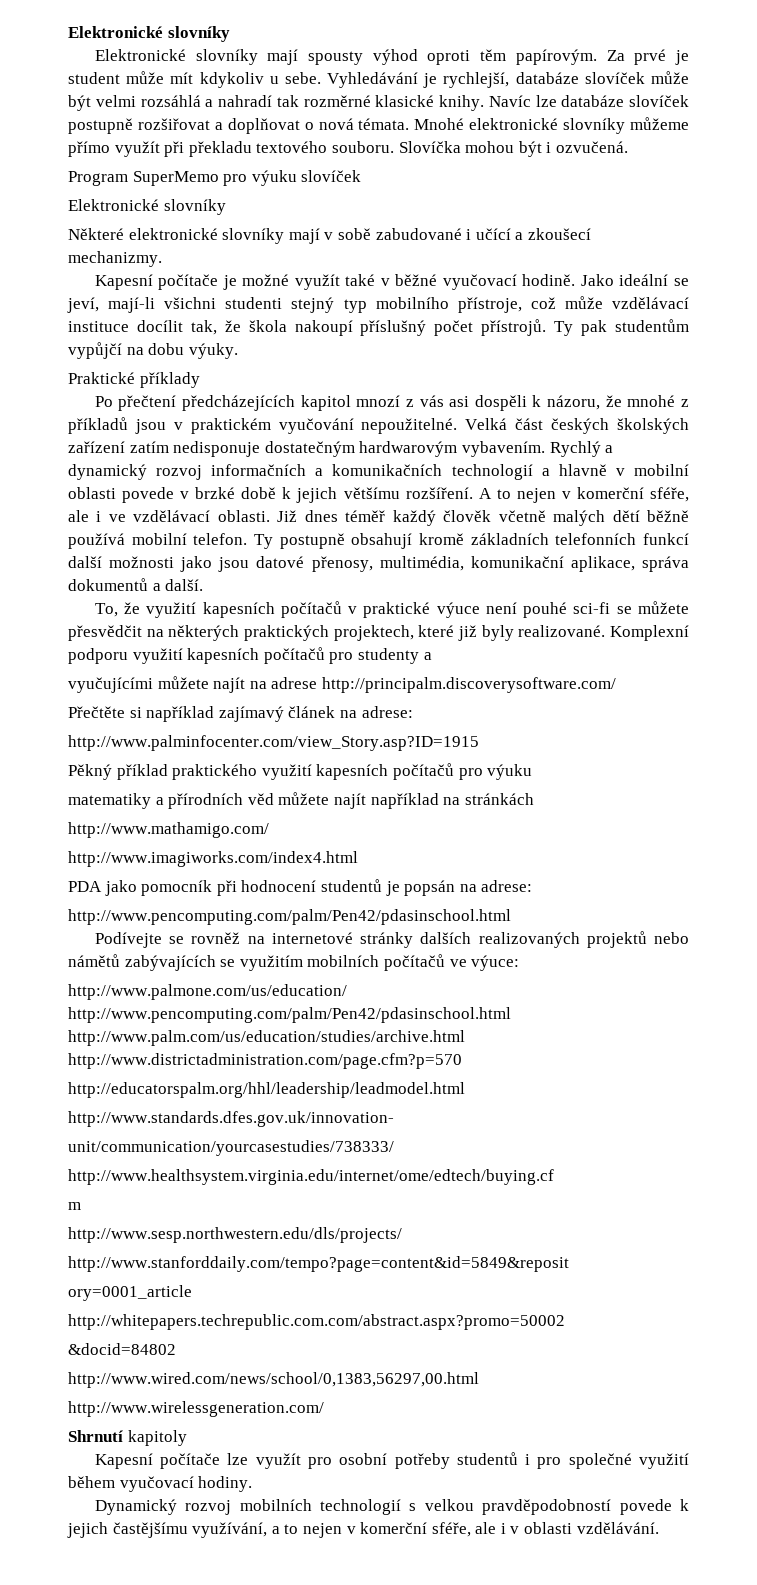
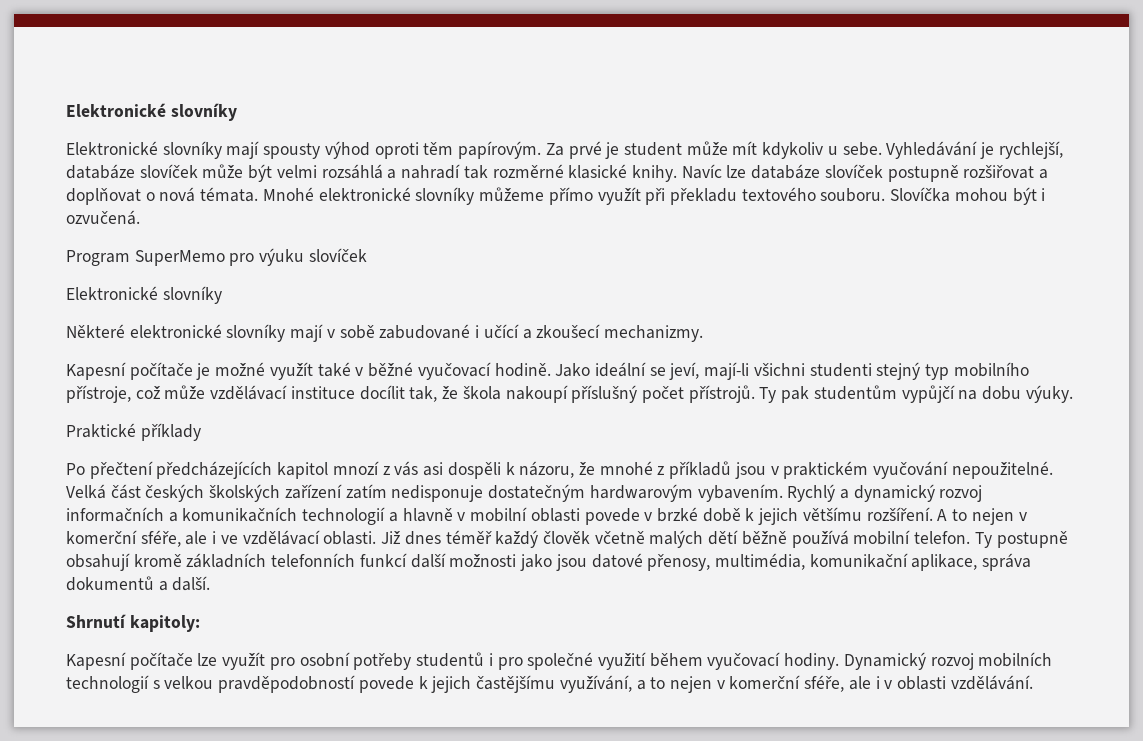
- To, že využití kapesních počítačů v praktické výuce není pouhé sci-fi se můžete přesvědčit na některých praktických projektech, které již byly realizované. Komplexní podporu využití kapesních počítačů pro studenty a
- vyučujícími můžete najít na adrese http://principalm.discoverysoftware.com/
- Přečtěte si například zajímavý článek na adrese:
- http://www.palminfocenter.com/view_Story.asp?ID=1915
- Pěkný příklad praktického využití kapesních počítačů pro výuku
- matematiky a přírodních věd můžete najít například na stránkách
- http://www.mathamigo.com/
- http://www.imagiworks.com/index4.html
- PDA jako pomocník při hodnocení studentů je popsán na adrese:
- http://www.pencomputing.com/palm/Pen42/pdasinschool.html
- Podívejte se rovněž na internetové stránky dalších realizovaných projektů nebo námětů zabývajících se využitím mobilních počítačů ve výuce:
- http://www.palmone.com/us/education/ http://www.pencomputing.com/palm/Pen42/pdasinschool.html http://www.palm.com/us/education/studies/archive.html http://www.districtadministration.com/page.cfm?p=570
- http://educatorspalm.org/hhl/leadership/leadmodel.html
- http://www.standards.dfes.gov.uk/innovation-
- unit/communication/yourcasestudies/738333/
- http://www.healthsystem.virginia.edu/internet/ome/edtech/buying.cf
- m
- http://www.sesp.northwestern.edu/dls/projects/
- http://www.stanforddaily.com/tempo?page=content&id=5849&reposit
- ory=0001_article
- http://whitepapers.techrepublic.com.com/abstract.aspx?promo=50002
- &docid=84802
- http://www.wired.com/news/school/0,1383,56297,00.html
- http://www.wirelessgeneration.com/
- Shrnutí kapitoly
+ Shrnutí kapitoly:
- Kapesní počítače lze využít pro osobní potřeby studentů i pro společné využití během vyučovací hodiny.
- Dynamický rozvoj mobilních technologií s velkou pravděpodobností povede k jejich častějšímu využívání, a to nejen v komerční sféře, ale i v oblasti vzdělávání.
+ Kapesní počítače lze využít pro osobní potřeby studentů i pro společné využití během vyučovací hodiny. Dynamický rozvoj mobilních technologií s velkou pravděpodobností povede k jejich častějšímu využívání, a to nejen v komerční sféře, ale i v oblasti vzdělávání.

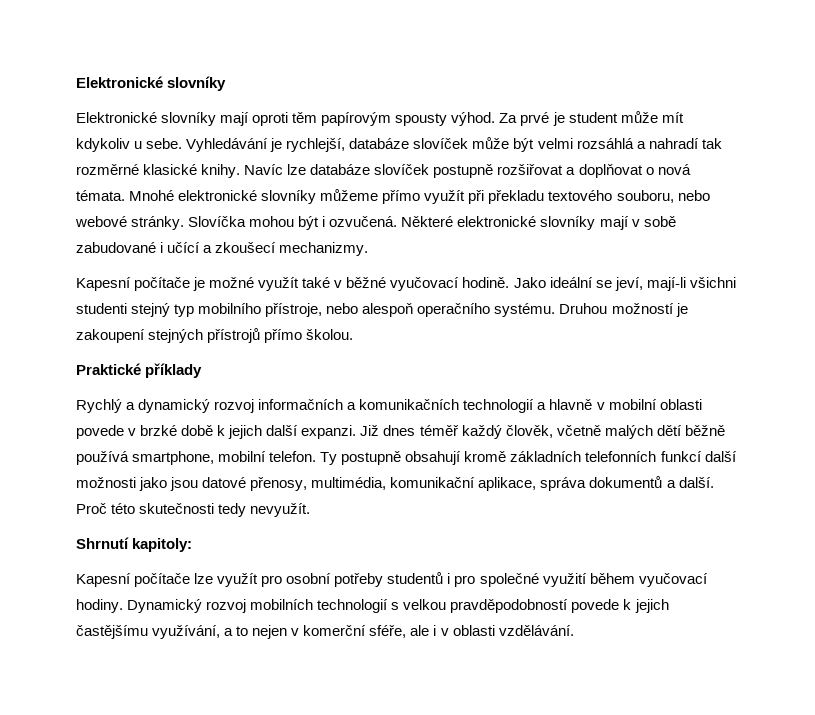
- Elektronické slovníky mají spousty výhod oproti těm papírovým.
+ Elektronické slovníky mají oproti těm papírovým spousty výhod.
- Mnohé elektronické slovníky můžeme přímo využít při překladu textového souboru.
+ Mnohé elektronické slovníky můžeme přímo využít při překladu textového souboru, nebo webové stránky.
- Slovíčka mohou být i ozvučená.
- Program SuperMemo pro výuku slovíček
- Elektronické slovníky
- Některé elektronické slovníky mají v sobě zabudované i učící a zkoušecí mechanizmy.
+ Slovíčka mohou být i ozvučená. Některé elektronické slovníky mají v sobě zabudované i učící a zkoušecí mechanizmy.
- Jako ideální se jeví, mají-li všichni studenti stejný typ mobilního přístroje, což může vzdělávací instituce docílit tak, že škola nakoupí příslušný počet přístrojů. Ty pak studentům vypůjčí na dobu výuky.
+ Jako ideální se jeví, mají-li všichni studenti stejný typ mobilního přístroje, nebo alespoň operačního systému. Druhou možností je zakoupení stejných přístrojů přímo školou.
  Praktické příklady
- Po přečtení předcházejících kapitol mnozí z vás asi dospěli k názoru, že mnohé z příkladů jsou v praktickém vyučování nepoužitelné. Velká část českých školských zařízení zatím nedisponuje dostatečným hardwarovým vybavením. Rychlý a dynamický rozvoj informačních a komunikačních technologií a hlavně v mobilní oblasti povede v brzké době k jejich většímu rozšíření. A to nejen v komerční sféře, ale i ve vzdělávací oblasti.
+ Rychlý a dynamický rozvoj informačních a komunikačních technologií a hlavně v mobilní oblasti povede v brzké době k jejich další expanzi.
- Již dnes téměř každý člověk včetně malých dětí běžně používá mobilní telefon.
+ Již dnes téměř každý člověk, včetně malých dětí běžně používá smartphone, mobilní telefon.
+ Proč této skutečnosti tedy nevyužít.

